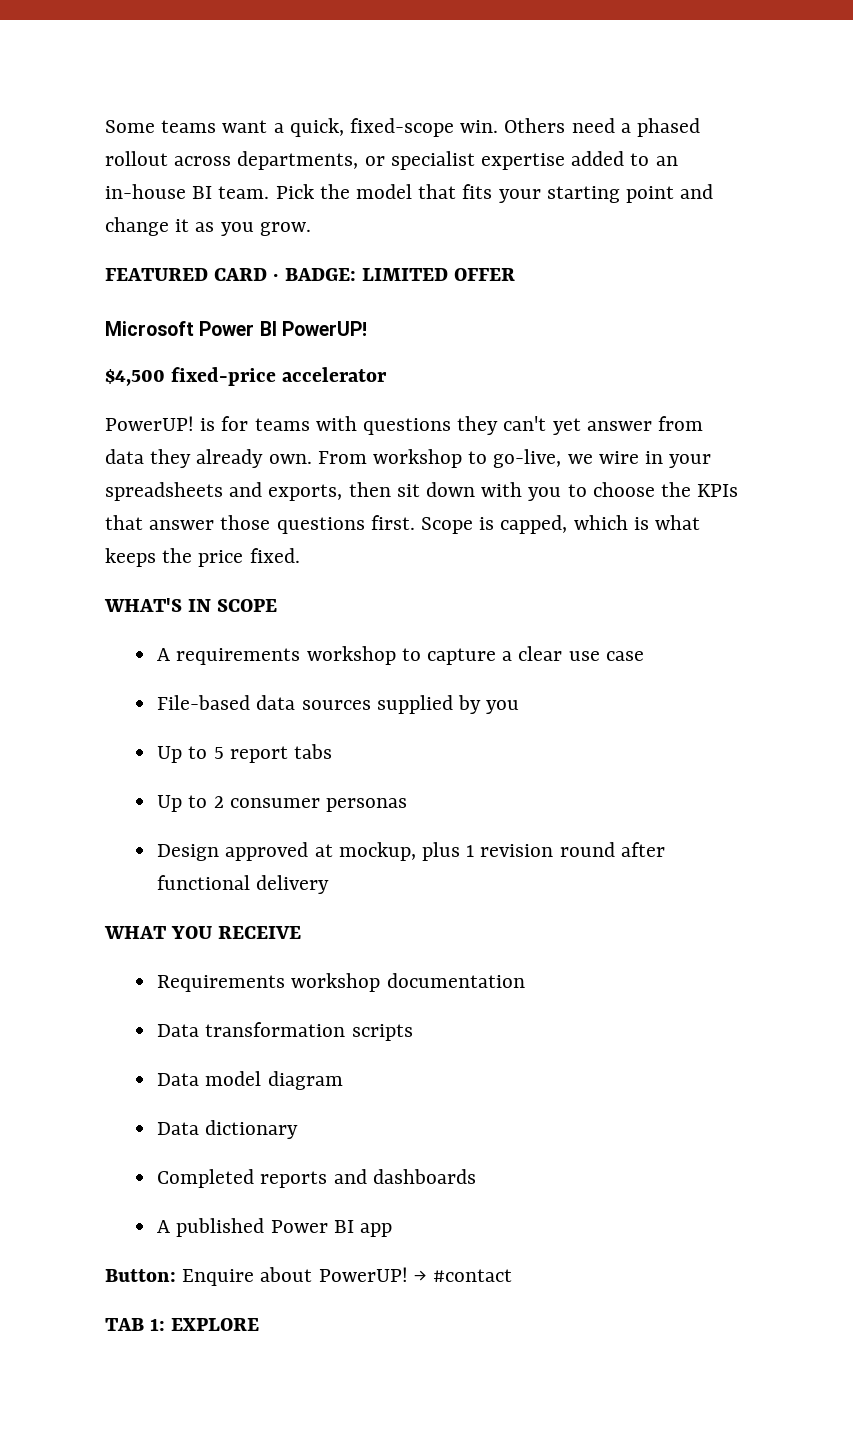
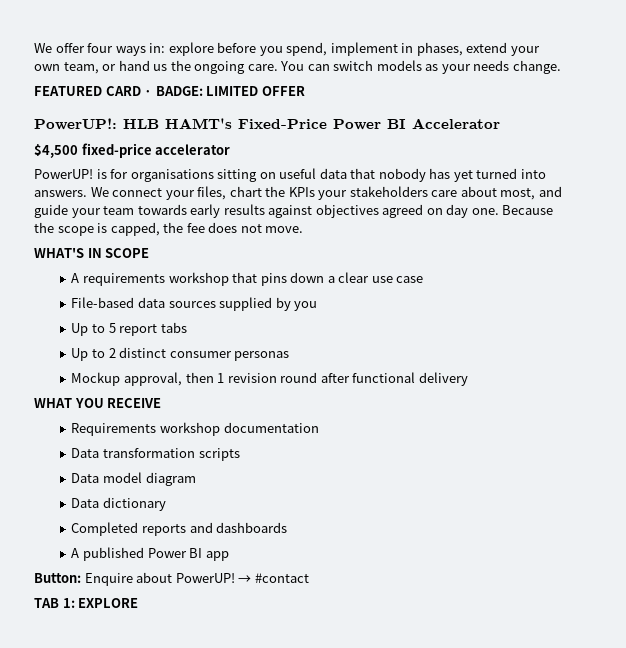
- Some teams want a quick, fixed-scope win. Others need a phased rollout across departments, or specialist expertise added to an in-house BI team. Pick the model that fits your starting point and change it as you grow.
+ We offer four ways in: explore before you spend, implement in phases, extend your own team, or hand us the ongoing care. You can switch models as your needs change.
- Microsoft Power BI PowerUP!
+ PowerUP!: HLB HAMT's Fixed-Price Power BI Accelerator
- PowerUP! is for teams with questions they can't yet answer from data they already own. From workshop to go-live, we wire in your spreadsheets and exports, then sit down with you to choose the KPIs that answer those questions first. Scope is capped, which is what keeps the price fixed.
+ PowerUP! is for organisations sitting on useful data that nobody has yet turned into answers. We connect your files, chart the KPIs your stakeholders care about most, and guide your team towards early results against objectives agreed on day one. Because the scope is capped, the fee does not move.
- A requirements workshop to capture a clear use case
+ A requirements workshop that pins down a clear use case
- Up to 2 consumer personas
+ Up to 2 distinct consumer personas
- Design approved at mockup, plus 1 revision round after functional delivery
+ Mockup approval, then 1 revision round after functional delivery

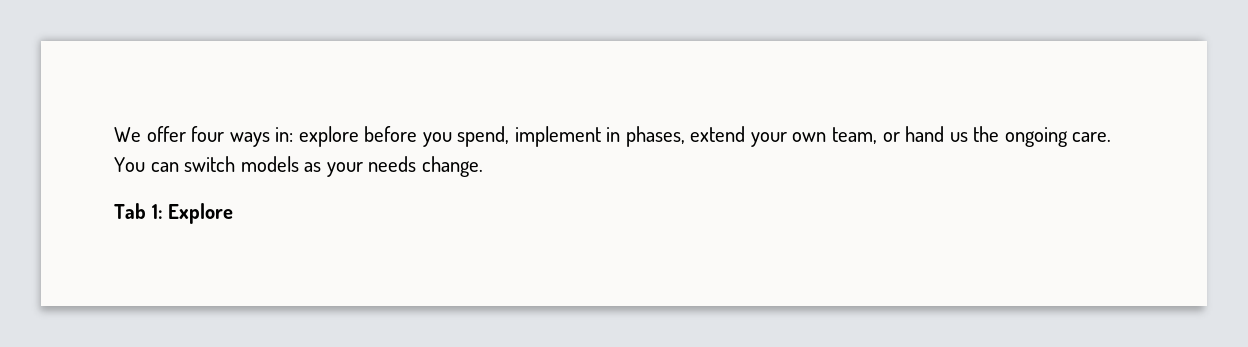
- FEATURED CARD · BADGE: LIMITED OFFER
- PowerUP!: HLB HAMT's Fixed-Price Power BI Accelerator
- $4,500 fixed-price accelerator
- PowerUP! is for organisations sitting on useful data that nobody has yet turned into answers. We connect your files, chart the KPIs your stakeholders care about most, and guide your team towards early results against objectives agreed on day one. Because the scope is capped, the fee does not move.
- WHAT'S IN SCOPE
- A requirements workshop that pins down a clear use case
- File-based data sources supplied by you
- Up to 5 report tabs
- Up to 2 distinct consumer personas
- Mockup approval, then 1 revision round after functional delivery
- WHAT YOU RECEIVE
- Requirements workshop documentation
- Data transformation scripts
- Data model diagram
- Data dictionary
- Completed reports and dashboards
- A published Power BI app
- Button: Enquire about PowerUP! → #contact
- TAB 1: EXPLORE
+ Tab 1: Explore

